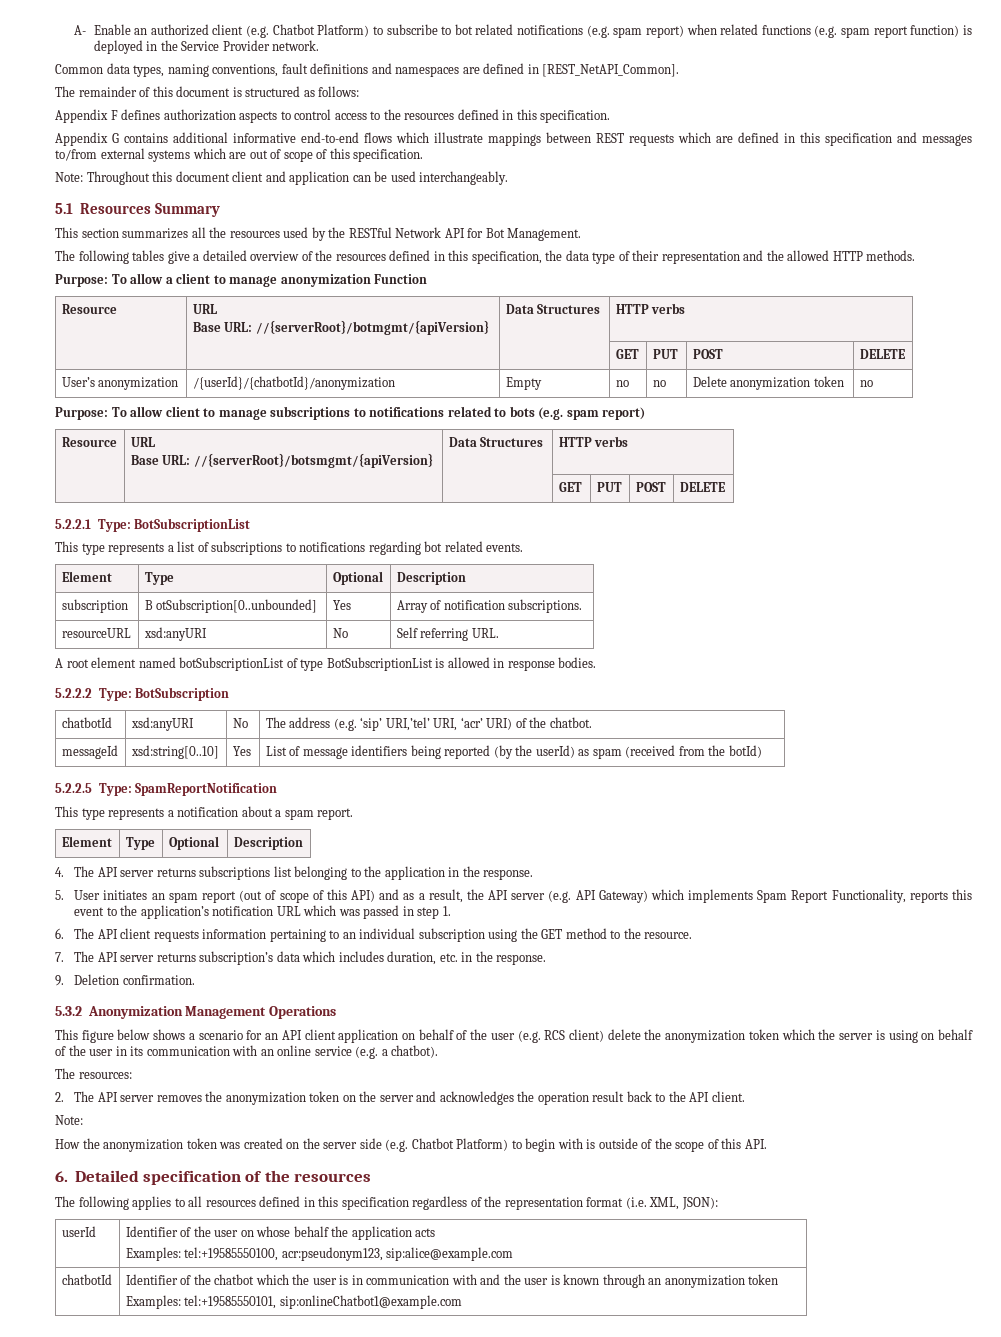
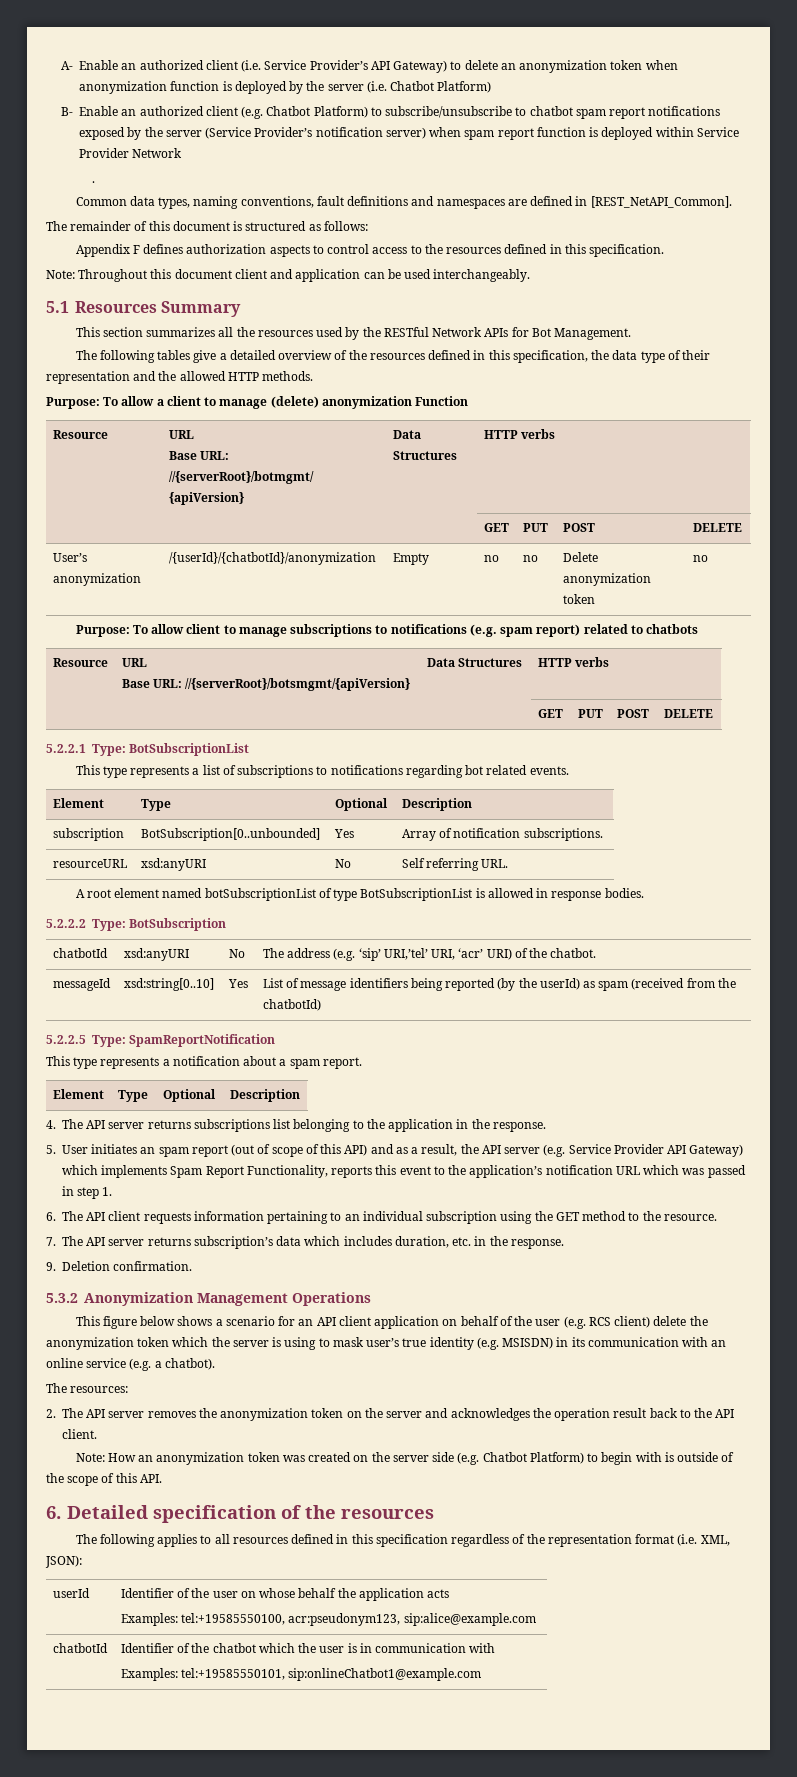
- A- Enable an authorized client (e.g. Chatbot Platform) to subscribe to bot related notifications (e.g. spam report) when related functions (e.g. spam report function) is deployed in the Service Provider network.
+ A- Enable an authorized client (i.e. Service Provider’s API Gateway) to delete an anonymization token when anonymization function is deployed by the server (i.e. Chatbot Platform)
+ B- Enable an authorized client (e.g. Chatbot Platform) to subscribe/unsubscribe to chatbot spam report notifications exposed by the server (Service Provider’s notification server) when spam report function is deployed within Service Provider Network
+ .
- Appendix G contains additional informative end-to-end flows which illustrate mappings between REST requests which are defined in this specification and messages to/from external systems which are out of scope of this specification.
- This section summarizes all the resources used by the RESTful Network API for Bot Management.
+ This section summarizes all the resources used by the RESTful Network APIs for Bot Management.
- Purpose: To allow a client to manage anonymization Function
+ Purpose: To allow a client to manage (delete) anonymization Function
- Purpose: To allow client to manage subscriptions to notifications related to bots (e.g. spam report)
+ Purpose: To allow client to manage subscriptions to notifications (e.g. spam report) related to chatbots
- subscription | B otSubscription[0..unbounded] | Yes | Array of notification subscriptions.
+ subscription | BotSubscription[0..unbounded] | Yes | Array of notification subscriptions.
- messageId | xsd:string[0..10] | Yes | List of message identifiers being reported (by the userId) as spam (received from the botId)
+ messageId | xsd:string[0..10] | Yes | List of message identifiers being reported (by the userId) as spam (received from the chatbotId)
- 5. User initiates an spam report (out of scope of this API) and as a result, the API server (e.g. API Gateway) which implements Spam Report Functionality, reports this event to the application’s notification URL which was passed in step 1.
+ 5. User initiates an spam report (out of scope of this API) and as a result, the API server (e.g. Service Provider API Gateway) which implements Spam Report Functionality, reports this event to the application’s notification URL which was passed in step 1.
- This figure below shows a scenario for an API client application on behalf of the user (e.g. RCS client) delete the anonymization token which the server is using on behalf of the user in its communication with an online service (e.g. a chatbot).
+ This figure below shows a scenario for an API client application on behalf of the user (e.g. RCS client) delete the anonymization token which the server is using to mask user’s true identity (e.g. MSISDN) in its communication with an online service (e.g. a chatbot).
  2. The API server removes the anonymization token on the server and acknowledges the operation result back to the API client.
- Note:
- How the anonymization token was created on the server side (e.g. Chatbot Platform) to begin with is outside of the scope of this API.
+ Note: How an anonymization token was created on the server side (e.g. Chatbot Platform) to begin with is outside of the scope of this API.
- chatbotId | Identifier of the chatbot which the user is in communication with and the user is known through an anonymization token
+ chatbotId | Identifier of the chatbot which the user is in communication with

